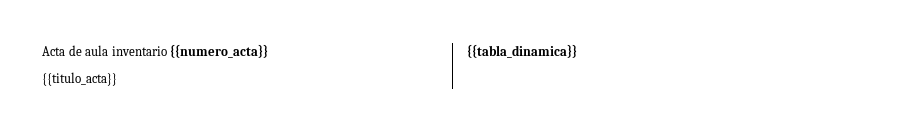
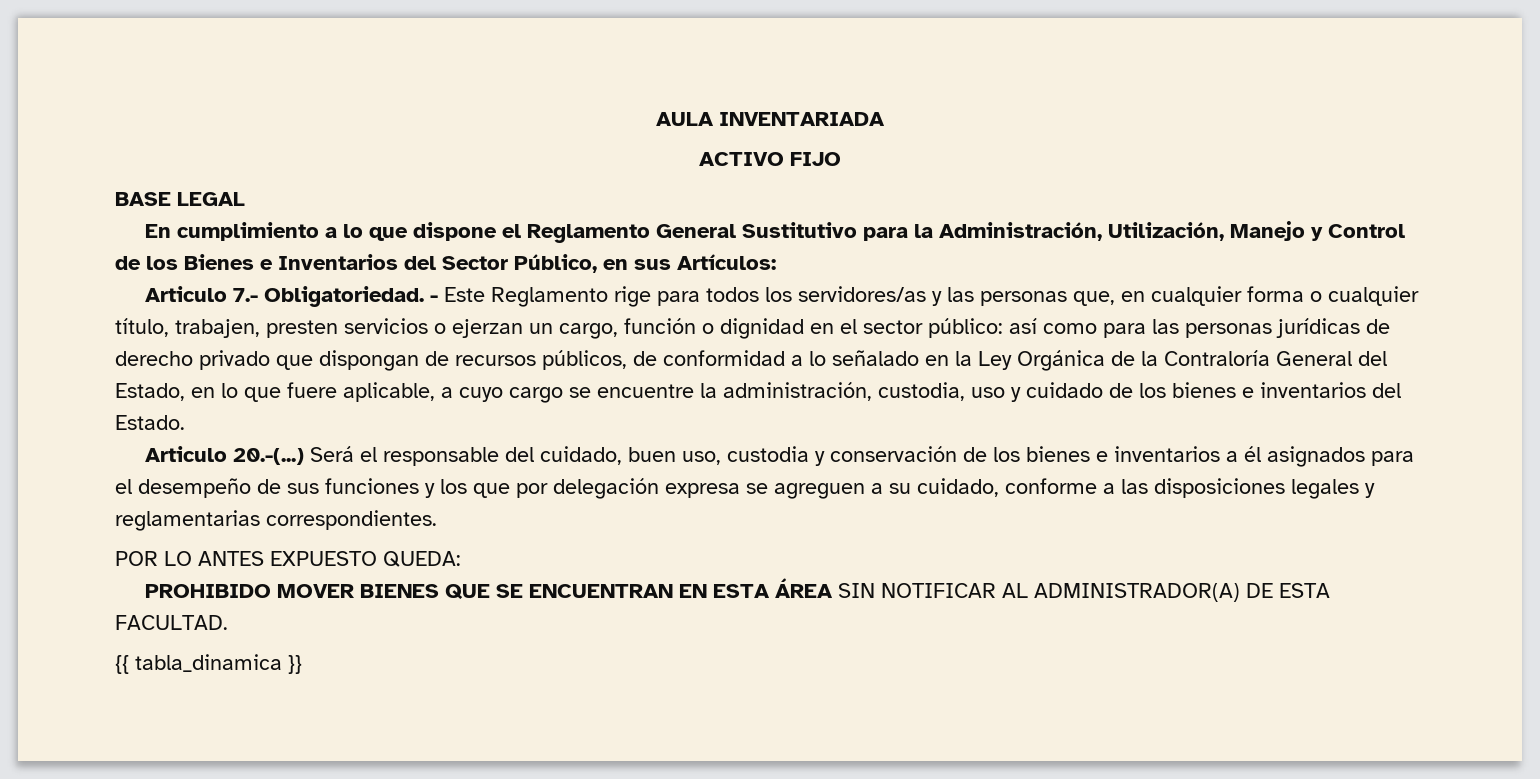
- Acta de aula inventario {{numero_acta}}
- {{titulo_acta}}
- {{tabla_dinamica}}
+ AULA INVENTARIADA
+ ACTIVO FIJO
+ BASE LEGAL
+ En cumplimiento a lo que dispone el Reglamento General Sustitutivo para la Administración, Utilización, Manejo y Control de los Bienes e Inventarios del Sector Público, en sus Artículos:
+ Articulo 7.- Obligatoriedad. - Este Reglamento rige para todos los servidores/as y las personas que, en cualquier forma o cualquier título, trabajen, presten servicios o ejerzan un cargo, función o dignidad en el sector público: así como para las personas jurídicas de derecho privado que dispongan de recursos públicos, de conformidad a lo señalado en la Ley Orgánica de la Contraloría General del Estado, en lo que fuere aplicable, a cuyo cargo se encuentre la administración, custodia, uso y cuidado de los bienes e inventarios del Estado.
+ Articulo 20.-(...) Será el responsable del cuidado, buen uso, custodia y conservación de los bienes e inventarios a él asignados para el desempeño de sus funciones y los que por delegación expresa se agreguen a su cuidado, conforme a las disposiciones legales y reglamentarias correspondientes.
+ POR LO ANTES EXPUESTO QUEDA:
+ PROHIBIDO MOVER BIENES QUE SE ENCUENTRAN EN ESTA ÁREA SIN NOTIFICAR AL ADMINISTRADOR(A) DE ESTA FACULTAD.
+ {{ tabla_dinamica }}

